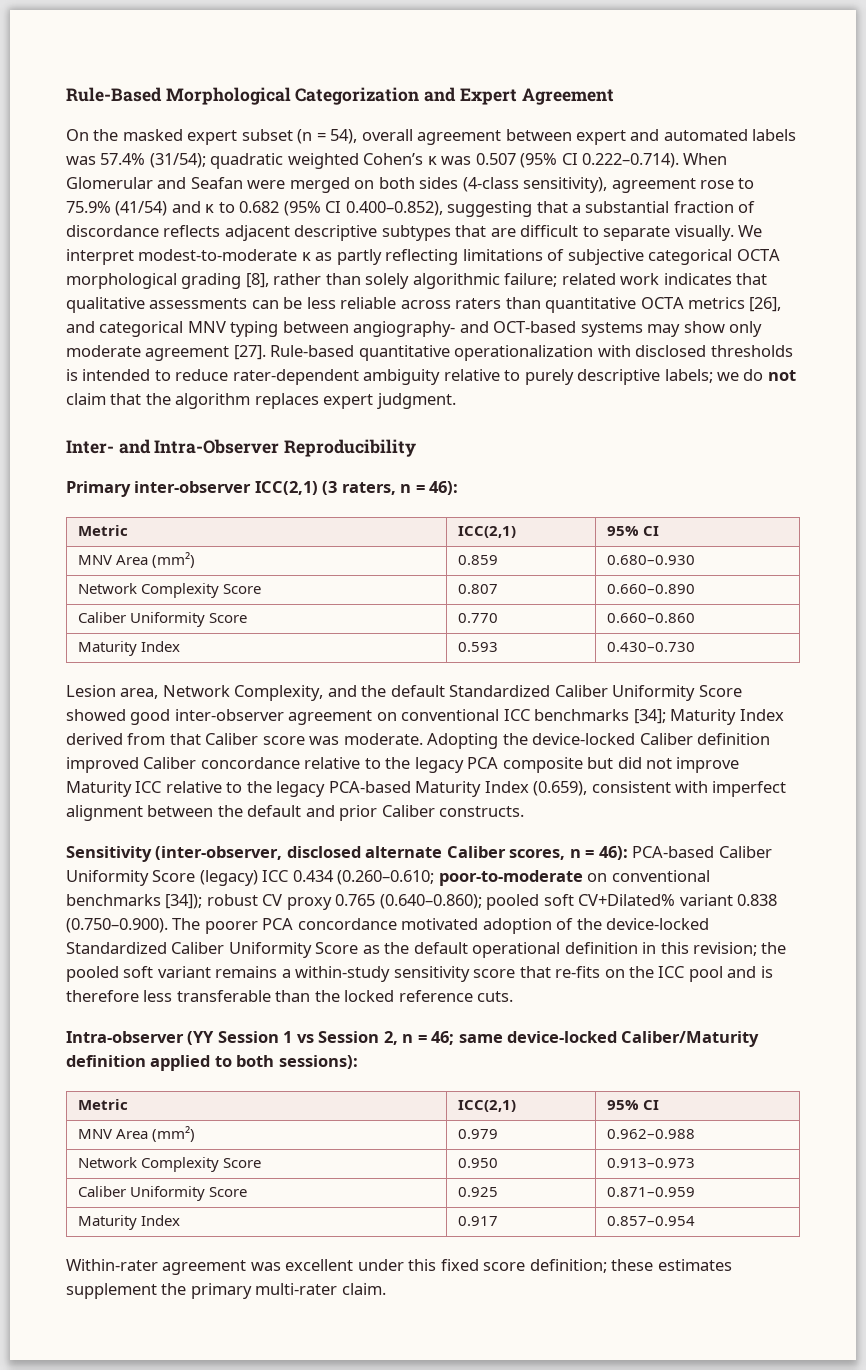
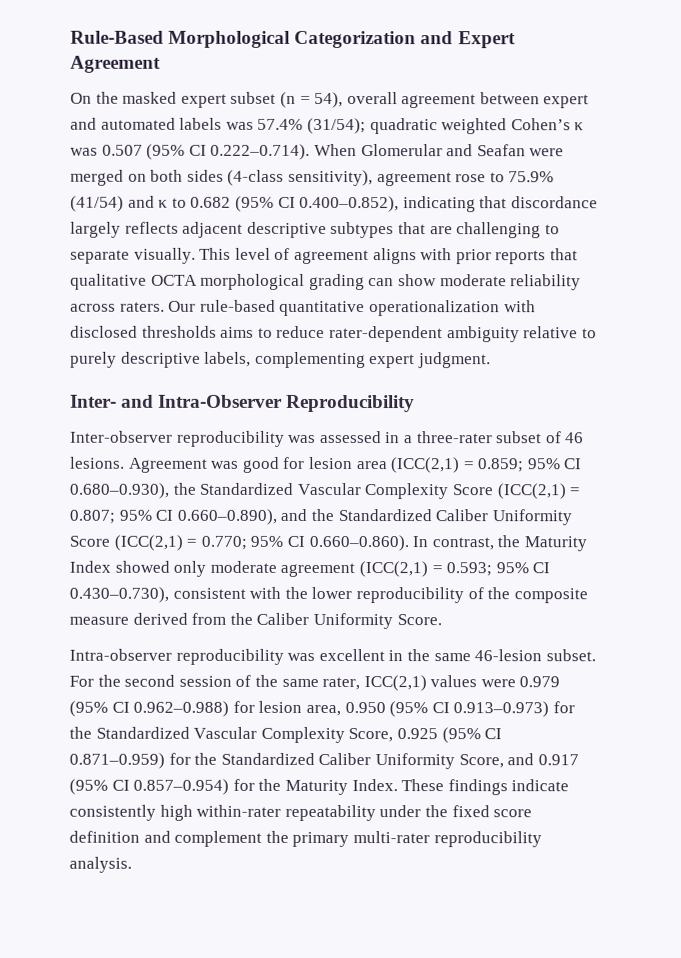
- On the masked expert subset (n = 54), overall agreement between expert and automated labels was 57.4% (31/54); quadratic weighted Cohen’s κ was 0.507 (95% CI 0.222–0.714). When Glomerular and Seafan were merged on both sides (4-class sensitivity), agreement rose to 75.9% (41/54) and κ to 0.682 (95% CI 0.400–0.852), suggesting that a substantial fraction of discordance reflects adjacent descriptive subtypes that are difficult to separate visually.
+ On the masked expert subset (n = 54), overall agreement between expert and automated labels was 57.4% (31/54); quadratic weighted Cohen’s κ was 0.507 (95% CI 0.222–0.714). When Glomerular and Seafan were merged on both sides (4-class sensitivity), agreement rose to 75.9% (41/54) and κ to 0.682 (95% CI 0.400–0.852), indicating that discordance largely reflects adjacent descriptive subtypes that are challenging to separate visually.
- We interpret modest-to-moderate κ as partly reflecting limitations of subjective categorical OCTA morphological grading [8], rather than solely algorithmic failure; related work indicates that qualitative assessments can be less reliable across raters than quantitative OCTA metrics [26], and categorical MNV typing between angiography- and OCT-based systems may show only moderate agreement [27]. Rule-based quantitative operationalization with disclosed thresholds is intended to reduce rater-dependent ambiguity relative to purely descriptive labels; we do not claim that the algorithm replaces expert judgment.
+ This level of agreement aligns with prior reports that qualitative OCTA morphological grading can show moderate reliability across raters. Our rule-based quantitative operationalization with disclosed thresholds aims to reduce rater-dependent ambiguity relative to purely descriptive labels, complementing expert judgment.
- Primary inter-observer ICC(2,1) (3 raters, n = 46):
- Metric | ICC(2,1) | 95% CI
- MNV Area (mm²) | 0.859 | 0.680–0.930
- Network Complexity Score | 0.807 | 0.660–0.890
- Caliber Uniformity Score | 0.770 | 0.660–0.860
- Maturity Index | 0.593 | 0.430–0.730
- Lesion area, Network Complexity, and the default Standardized Caliber Uniformity Score showed good inter-observer agreement on conventional ICC benchmarks [34]; Maturity Index derived from that Caliber score was moderate. Adopting the device-locked Caliber definition improved Caliber concordance relative to the legacy PCA composite but did not improve Maturity ICC relative to the legacy PCA-based Maturity Index (0.659), consistent with imperfect alignment between the default and prior Caliber constructs.
- Sensitivity (inter-observer, disclosed alternate Caliber scores, n = 46): PCA-based Caliber Uniformity Score (legacy) ICC 0.434 (0.260–0.610; poor-to-moderate on conventional benchmarks [34]); robust CV proxy 0.765 (0.640–0.860); pooled soft CV+Dilated% variant 0.838 (0.750–0.900). The poorer PCA concordance motivated adoption of the device-locked Standardized Caliber Uniformity Score as the default operational definition in this revision; the pooled soft variant remains a within-study sensitivity score that re-fits on the ICC pool and is therefore less transferable than the locked reference cuts.
- Intra-observer (YY Session 1 vs Session 2, n = 46; same device-locked Caliber/Maturity definition applied to both sessions):
- Metric | ICC(2,1) | 95% CI
- MNV Area (mm²) | 0.979 | 0.962–0.988
- Network Complexity Score | 0.950 | 0.913–0.973
- Caliber Uniformity Score | 0.925 | 0.871–0.959
- Maturity Index | 0.917 | 0.857–0.954
- Within-rater agreement was excellent under this fixed score definition; these estimates supplement the primary multi-rater claim.
+ Inter-observer reproducibility was assessed in a three-rater subset of 46 lesions. Agreement was good for lesion area (ICC(2,1) = 0.859; 95% CI 0.680–0.930), the Standardized Vascular Complexity Score (ICC(2,1) = 0.807; 95% CI 0.660–0.890), and the Standardized Caliber Uniformity Score (ICC(2,1) = 0.770; 95% CI 0.660–0.860). In contrast, the Maturity Index showed only moderate agreement (ICC(2,1) = 0.593; 95% CI 0.430–0.730), consistent with the lower reproducibility of the composite measure derived from the Caliber Uniformity Score.
+ Intra-observer reproducibility was excellent in the same 46-lesion subset. For the second session of the same rater, ICC(2,1) values were 0.979 (95% CI 0.962–0.988) for lesion area, 0.950 (95% CI 0.913–0.973) for the Standardized Vascular Complexity Score, 0.925 (95% CI 0.871–0.959) for the Standardized Caliber Uniformity Score, and 0.917 (95% CI 0.857–0.954) for the Maturity Index. These findings indicate consistently high within-rater repeatability under the fixed score definition and complement the primary multi-rater reproducibility analysis.

